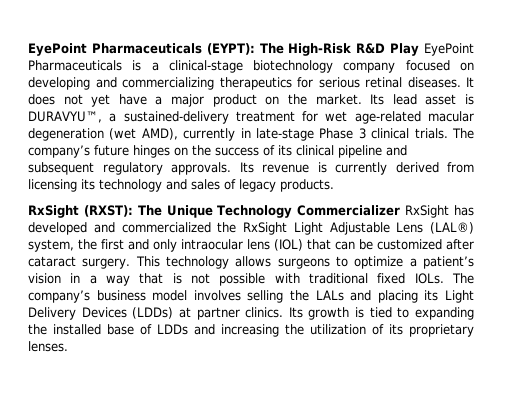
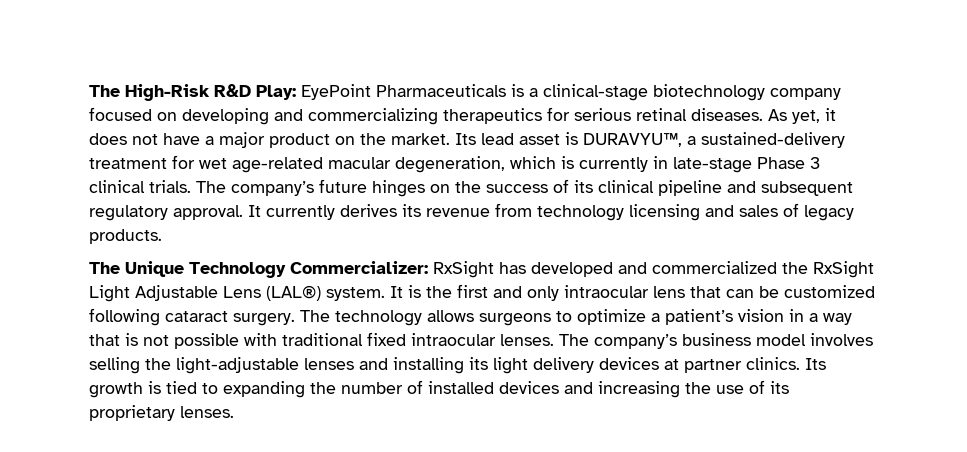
- EyePoint Pharmaceuticals (EYPT): The High-Risk R&D Play EyePoint Pharmaceuticals is a clinical-stage biotechnology company focused on developing and commercializing therapeutics for serious retinal diseases.
+ The High-Risk R&D Play: EyePoint Pharmaceuticals is a clinical-stage biotechnology company focused on developing and commercializing therapeutics for serious retinal diseases.
- It does not yet have a major product on the market.
+ As yet, it does not have a major product on the market.
- Its lead asset is DURAVYU™, a sustained-delivery treatment for wet age-related macular degeneration (wet AMD), currently in late-stage Phase 3 clinical trials.
+ Its lead asset is DURAVYU™, a sustained-delivery treatment for wet age-related macular degeneration, which is currently in late-stage Phase 3 clinical trials.
- The company’s future hinges on the success of its clinical pipeline and subsequent regulatory approvals. Its revenue is currently derived from licensing its technology and sales of legacy products.
+ The company’s future hinges on the success of its clinical pipeline and subsequent regulatory approval. It currently derives its revenue from technology licensing and sales of legacy products.
- RxSight (RXST): The Unique Technology Commercializer RxSight has developed and commercialized the RxSight Light Adjustable Lens (LAL®) system, the first and only intraocular lens (IOL) that can be customized after cataract surgery.
+ The Unique Technology Commercializer: RxSight has developed and commercialized the RxSight Light Adjustable Lens (LAL®) system. It is the first and only intraocular lens that can be customized following cataract surgery.
- This technology allows surgeons to optimize a patient’s vision in a way that is not possible with traditional fixed IOLs.
+ The technology allows surgeons to optimize a patient’s vision in a way that is not possible with traditional fixed intraocular lenses.
- The company’s business model involves selling the LALs and placing its Light Delivery Devices (LDDs) at partner clinics.
+ The company’s business model involves selling the light-adjustable lenses and installing its light delivery devices at partner clinics.
- Its growth is tied to expanding the installed base of LDDs and increasing the utilization of its proprietary lenses.
+ Its growth is tied to expanding the number of installed devices and increasing the use of its proprietary lenses.

